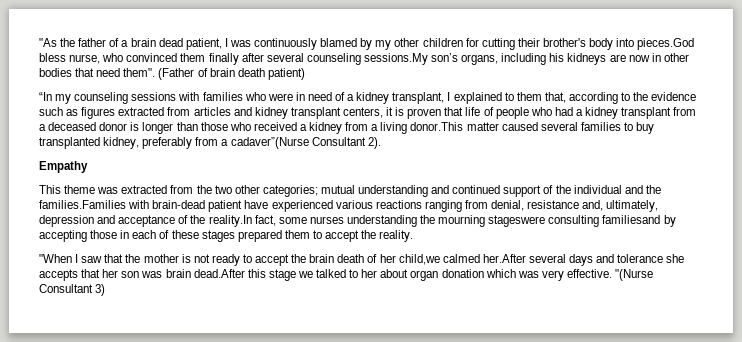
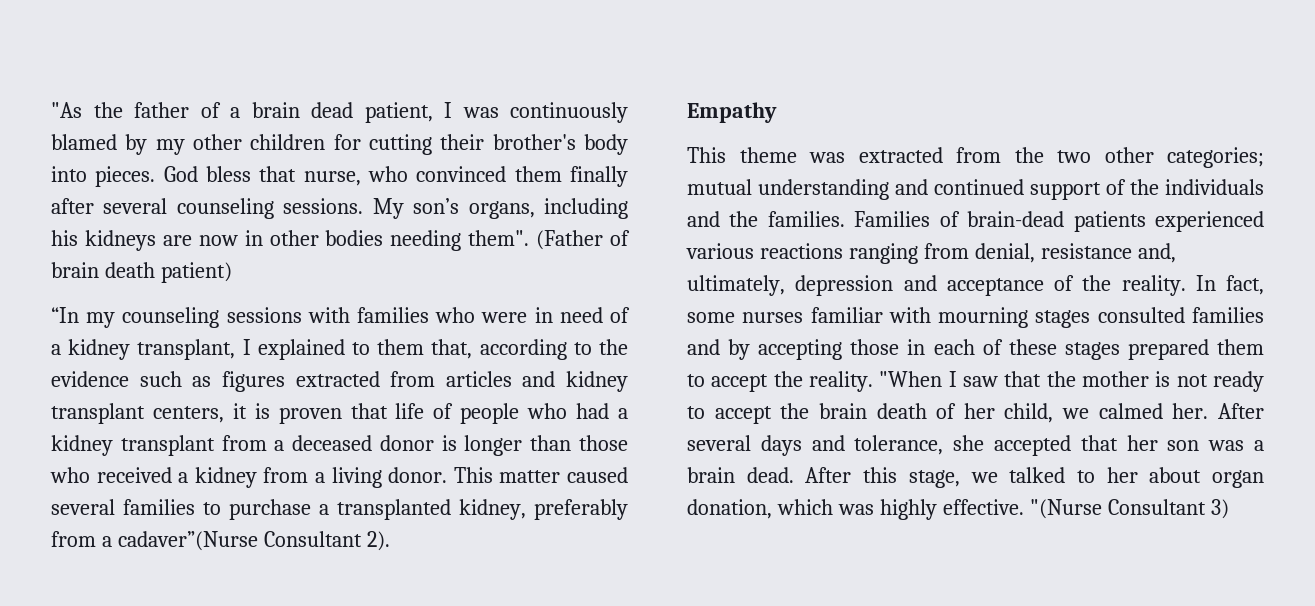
- "As the father of a brain dead patient, I was continuously blamed by my other children for cutting their brother's body into pieces.God bless nurse, who convinced them finally after several counseling sessions.My son’s organs, including his kidneys are now in other bodies that need them".
+ "As the father of a brain dead patient, I was continuously blamed by my other children for cutting their brother's body into pieces. God bless that nurse, who convinced them finally after several counseling sessions. My son’s organs, including his kidneys are now in other bodies needing them".
- “In my counseling sessions with families who were in need of a kidney transplant, I explained to them that, according to the evidence such as figures extracted from articles and kidney transplant centers, it is proven that life of people who had a kidney transplant from a deceased donor is longer than those who received a kidney from a living donor.This matter caused several families to buy transplanted kidney, preferably from a cadaver”(Nurse Consultant 2).
+ “In my counseling sessions with families who were in need of a kidney transplant, I explained to them that, according to the evidence such as figures extracted from articles and kidney transplant centers, it is proven that life of people who had a kidney transplant from a deceased donor is longer than those who received a kidney from a living donor. This matter caused several families to purchase a transplanted kidney, preferably from a cadaver”(Nurse Consultant 2).
- mutual understanding and continued support of the individual and the families.Families with brain-dead patient have experienced various reactions ranging from denial, resistance and, ultimately, depression and acceptance of the reality.In fact, some nurses understanding the mourning stageswere consulting familiesand by accepting those in each of these stages prepared them to accept the reality.
- "When I saw that the mother is not ready to accept the brain death of her child,we calmed her.After several days and tolerance she accepts that her son was brain dead.After this stage we talked to her about organ donation which was very effective.
+ mutual understanding and continued support of the individuals and the families. Families of brain-dead patients experienced various reactions ranging from denial, resistance and, ultimately, depression and acceptance of the reality. In fact, some nurses familiar with mourning stages consulted families and by accepting those in each of these stages prepared them to accept the reality. "When I saw that the mother is not ready to accept the brain death of her child, we calmed her. After several days and tolerance, she accepted that her son was a brain dead. After this stage, we talked to her about organ donation, which was highly effective.

